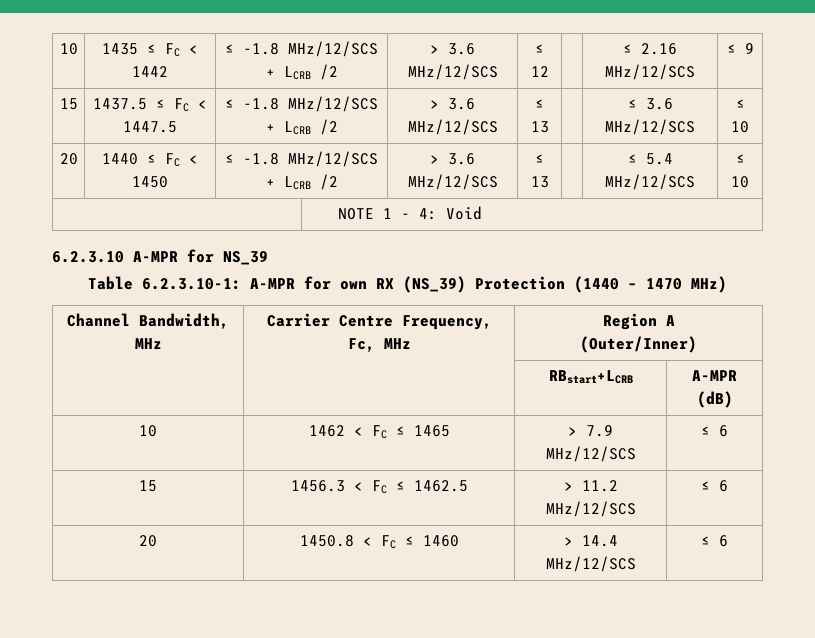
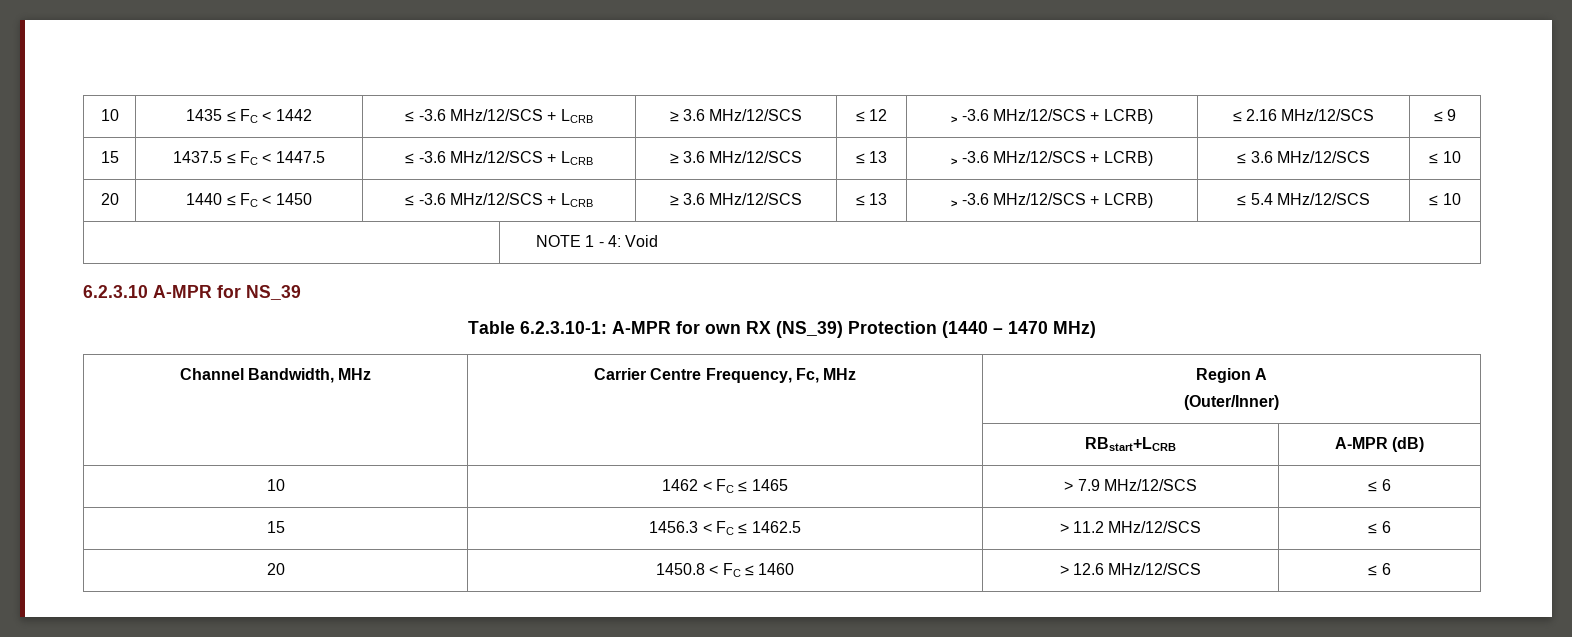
- 10 | 1435 ≤ FC < 1442 | ≤ -1.8 MHz/12/SCS + LCRB /2 | > 3.6 MHz/12/SCS | ≤ 12 | | ≤ 2.16 MHz/12/SCS | ≤ 9
+ 10 | 1435 ≤ FC < 1442 | ≤ -3.6 MHz/12/SCS + LCRB | ≥ 3.6 MHz/12/SCS | ≤ 12 | > -3.6 MHz/12/SCS + LCRB) | ≤ 2.16 MHz/12/SCS | ≤ 9
- 15 | 1437.5 ≤ FC < 1447.5 | ≤ -1.8 MHz/12/SCS + LCRB /2 | > 3.6 MHz/12/SCS | ≤ 13 | | ≤ 3.6 MHz/12/SCS | ≤ 10
+ 15 | 1437.5 ≤ FC < 1447.5 | ≤ -3.6 MHz/12/SCS + LCRB | ≥ 3.6 MHz/12/SCS | ≤ 13 | > -3.6 MHz/12/SCS + LCRB) | ≤ 3.6 MHz/12/SCS | ≤ 10
- 20 | 1440 ≤ FC < 1450 | ≤ -1.8 MHz/12/SCS + LCRB /2 | > 3.6 MHz/12/SCS | ≤ 13 | | ≤ 5.4 MHz/12/SCS | ≤ 10
+ 20 | 1440 ≤ FC < 1450 | ≤ -3.6 MHz/12/SCS + LCRB | ≥ 3.6 MHz/12/SCS | ≤ 13 | > -3.6 MHz/12/SCS + LCRB) | ≤ 5.4 MHz/12/SCS | ≤ 10
- 20 | 1450.8 < FC ≤ 1460 | > 14.4 MHz/12/SCS | ≤ 6
+ 20 | 1450.8 < FC ≤ 1460 | > 12.6 MHz/12/SCS | ≤ 6

